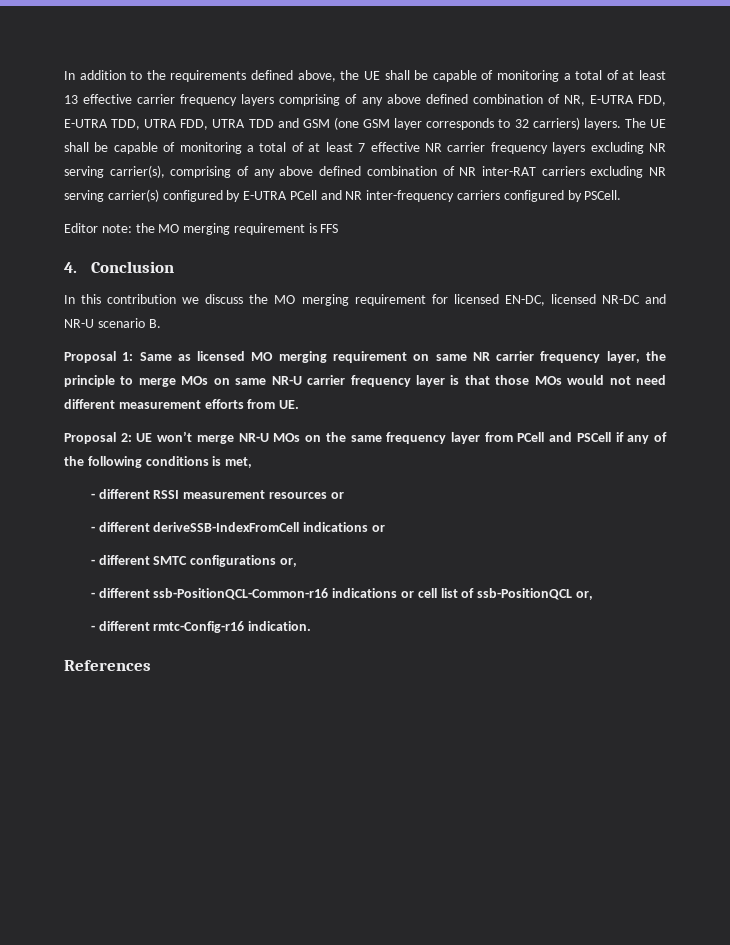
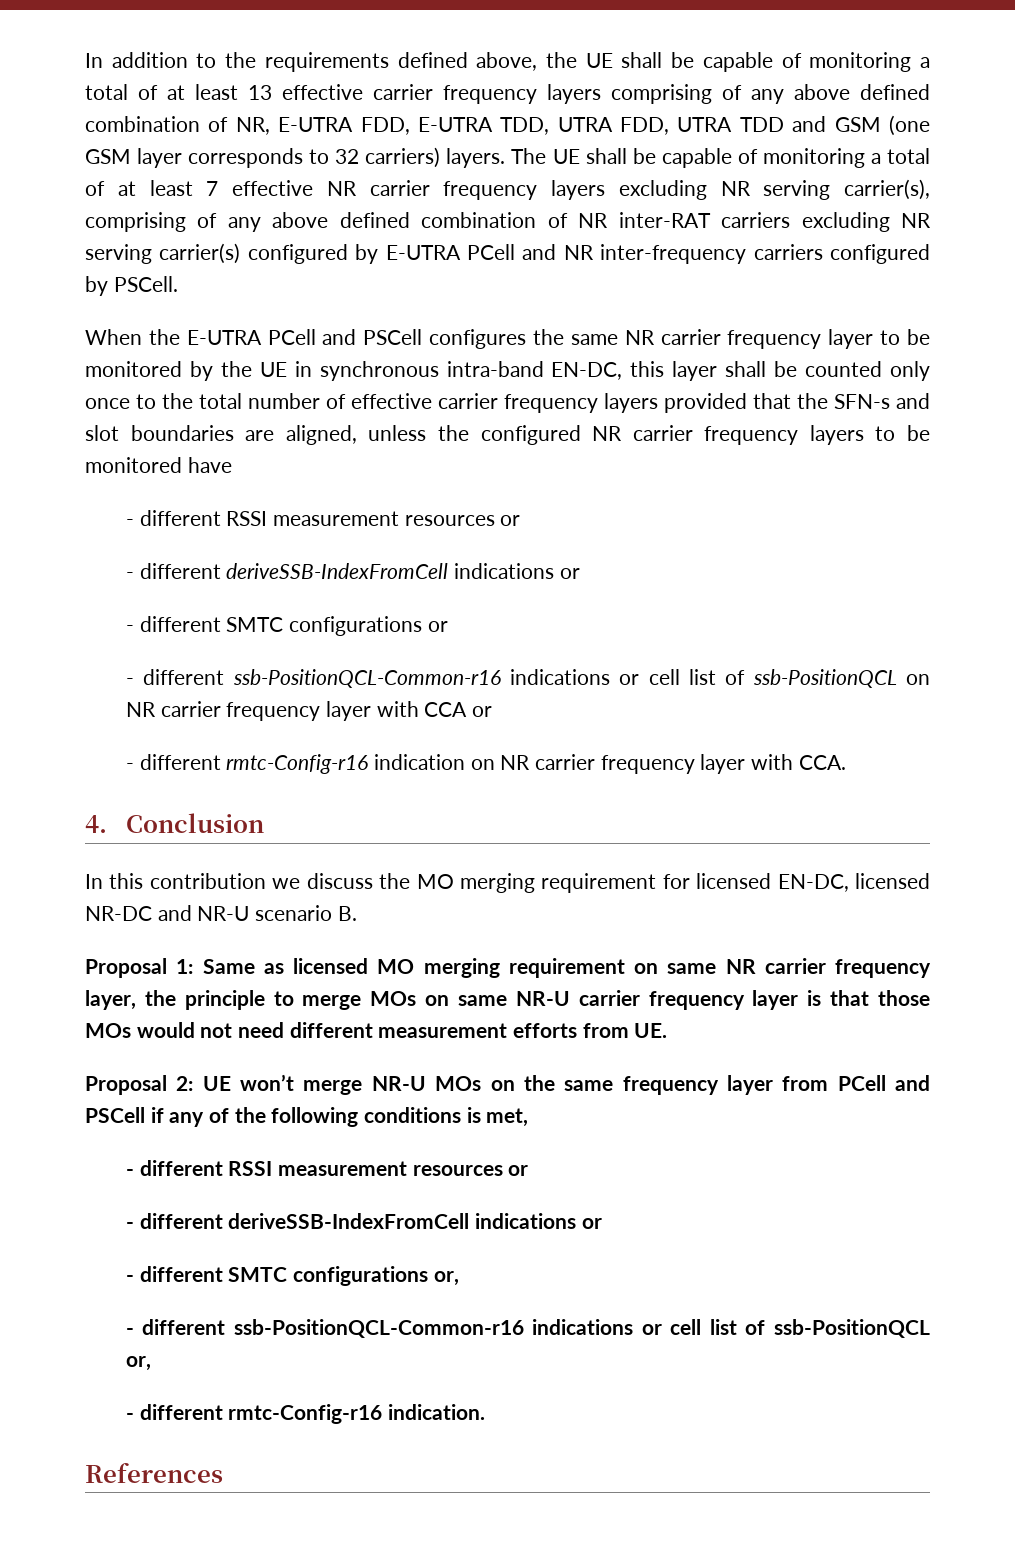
- Editor note: the MO merging requirement is FFS
+ When the E-UTRA PCell and PSCell configures the same NR carrier frequency layer to be monitored by the UE in synchronous intra-band EN-DC, this layer shall be counted only once to the total number of effective carrier frequency layers provided that the SFN-s and slot boundaries are aligned, unless the configured NR carrier frequency layers to be monitored have
+ - different RSSI measurement resources or
+ - different deriveSSB-IndexFromCell indications or
+ - different SMTC configurations or
+ - different ssb-PositionQCL-Common-r16 indications or cell list of ssb-PositionQCL on NR carrier frequency layer with CCA or
+ - different rmtc-Config-r16 indication on NR carrier frequency layer with CCA.

